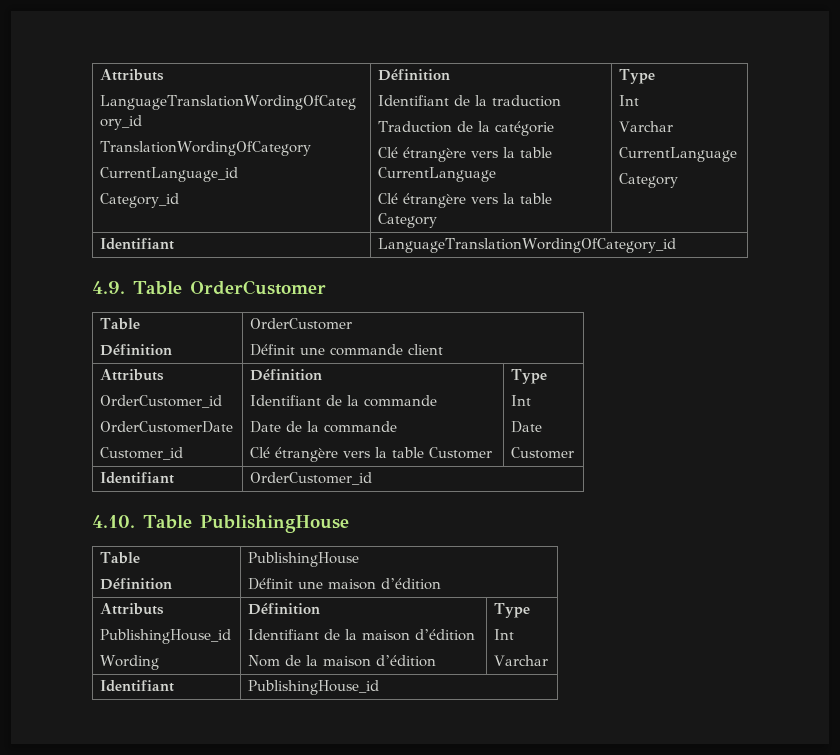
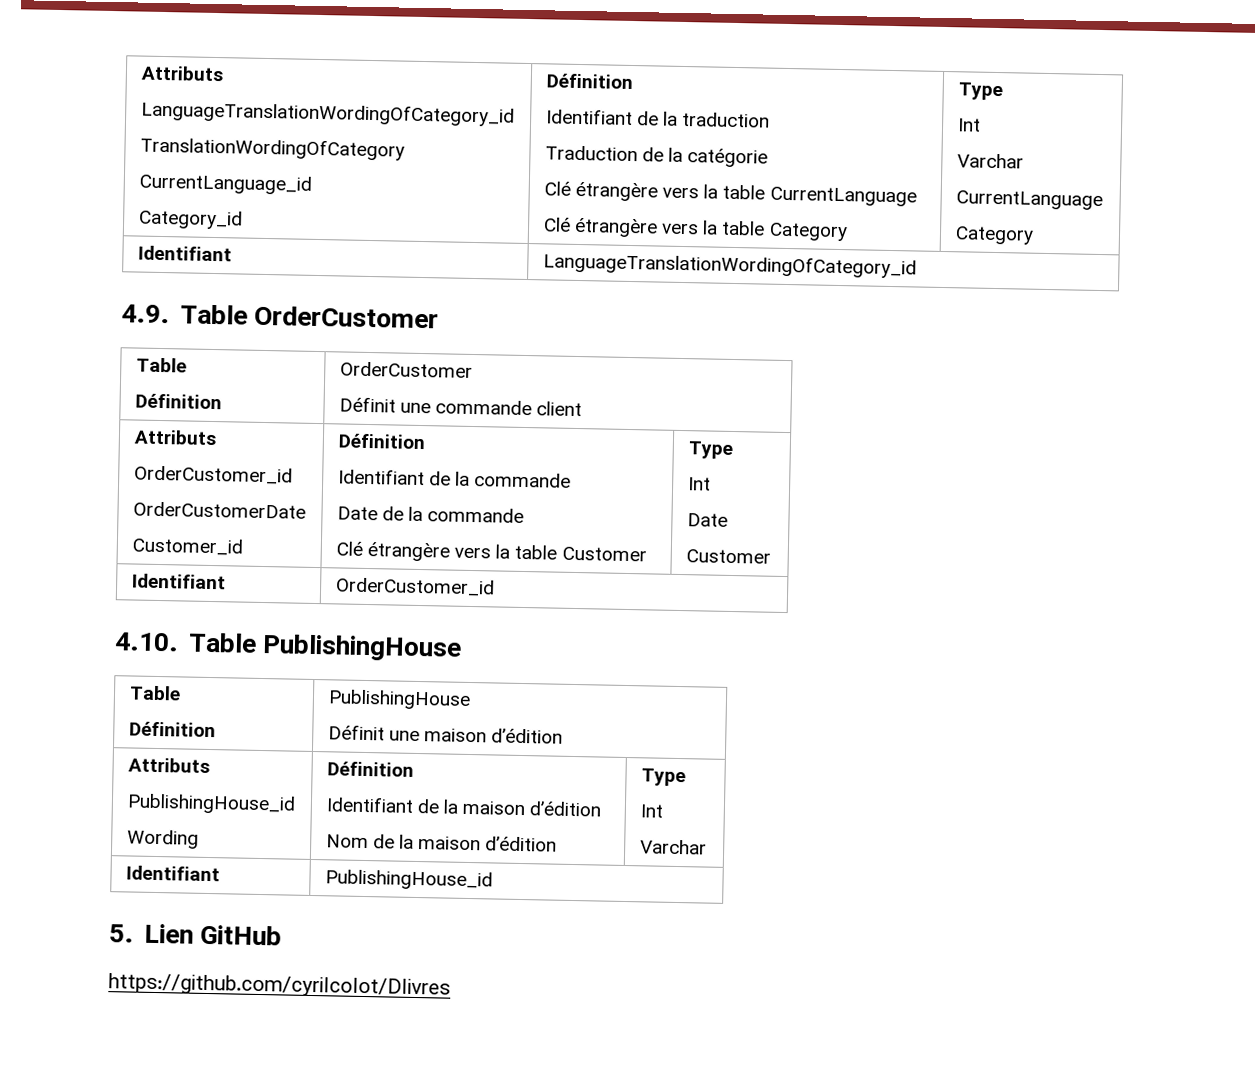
+ 5. Lien GitHub
+ https://github.com/cyrilcolot/Dlivres

